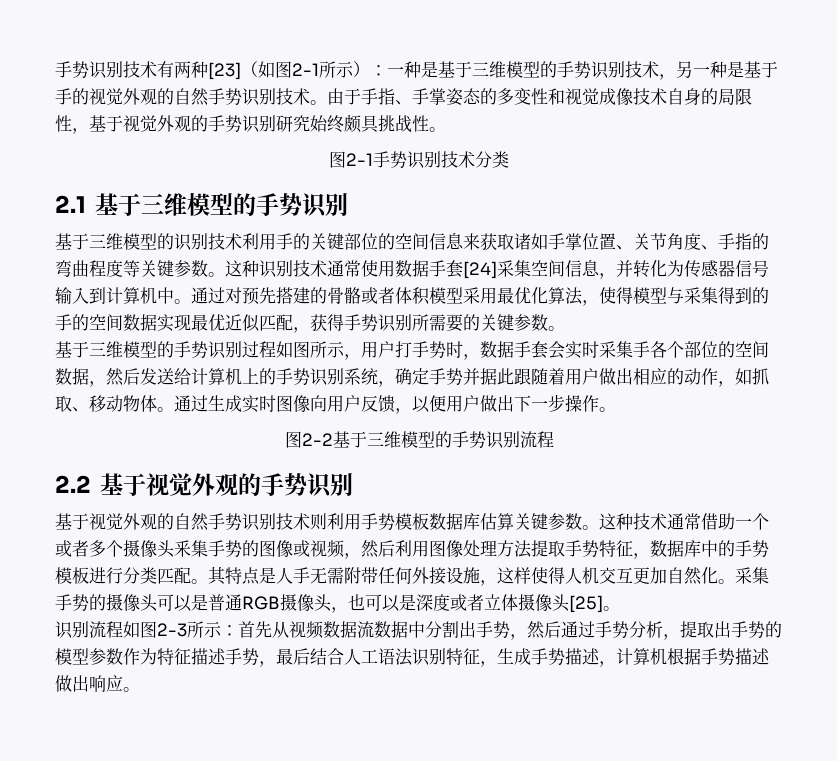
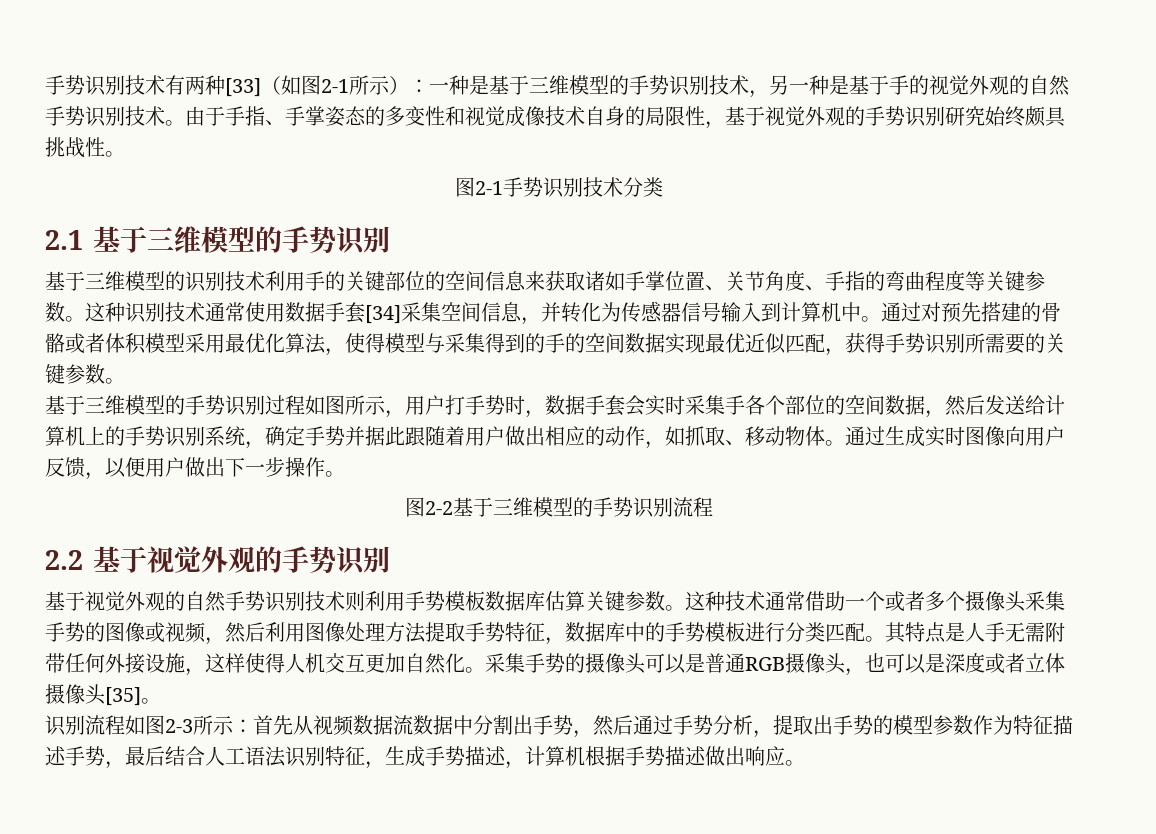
- 手势识别技术有两种[23]（如图2-1所示）：一种是基于三维模型的手势识别技术，另一种是基于手的视觉外观的自然手势识别技术。
+ 手势识别技术有两种[33]（如图2-1所示）：一种是基于三维模型的手势识别技术，另一种是基于手的视觉外观的自然手势识别技术。
- 这种识别技术通常使用数据手套[24]采集空间信息，并转化为传感器信号输入到计算机中。
+ 这种识别技术通常使用数据手套[34]采集空间信息，并转化为传感器信号输入到计算机中。
- 采集手势的摄像头可以是普通RGB摄像头，也可以是深度或者立体摄像头[25]。
+ 采集手势的摄像头可以是普通RGB摄像头，也可以是深度或者立体摄像头[35]。

